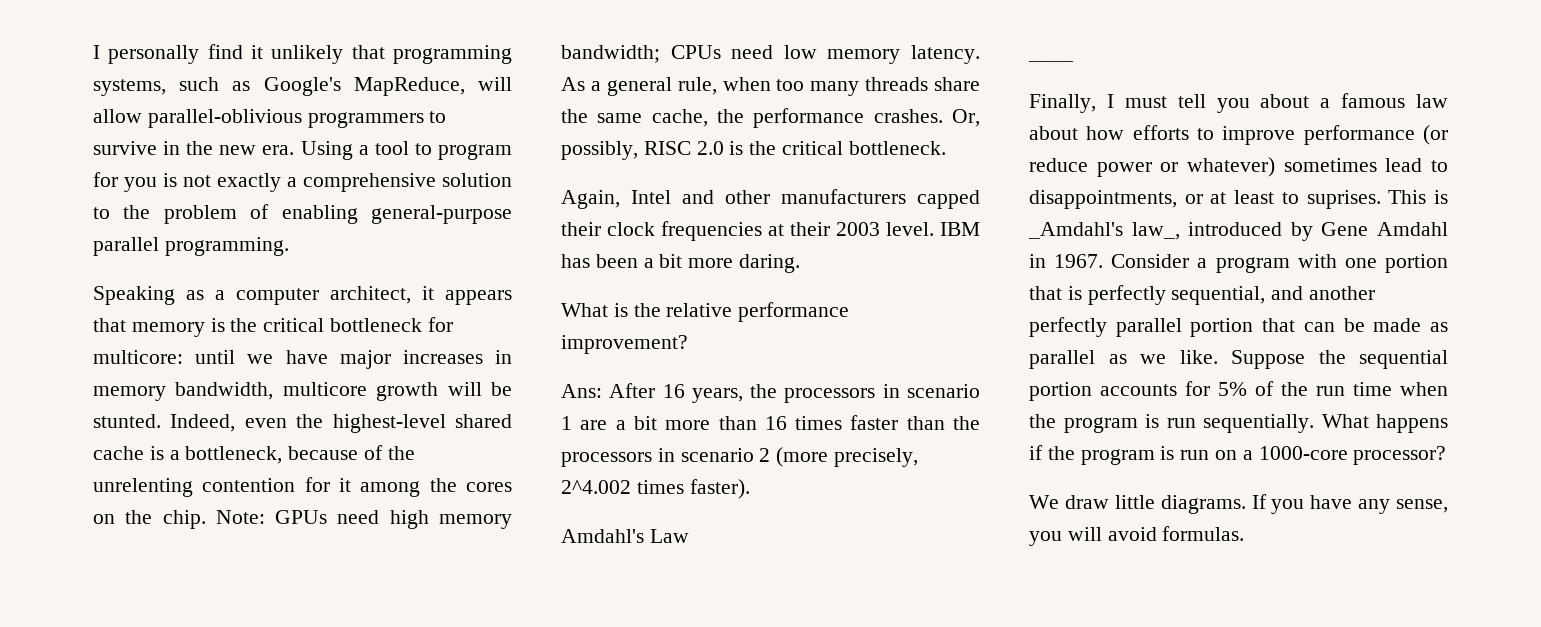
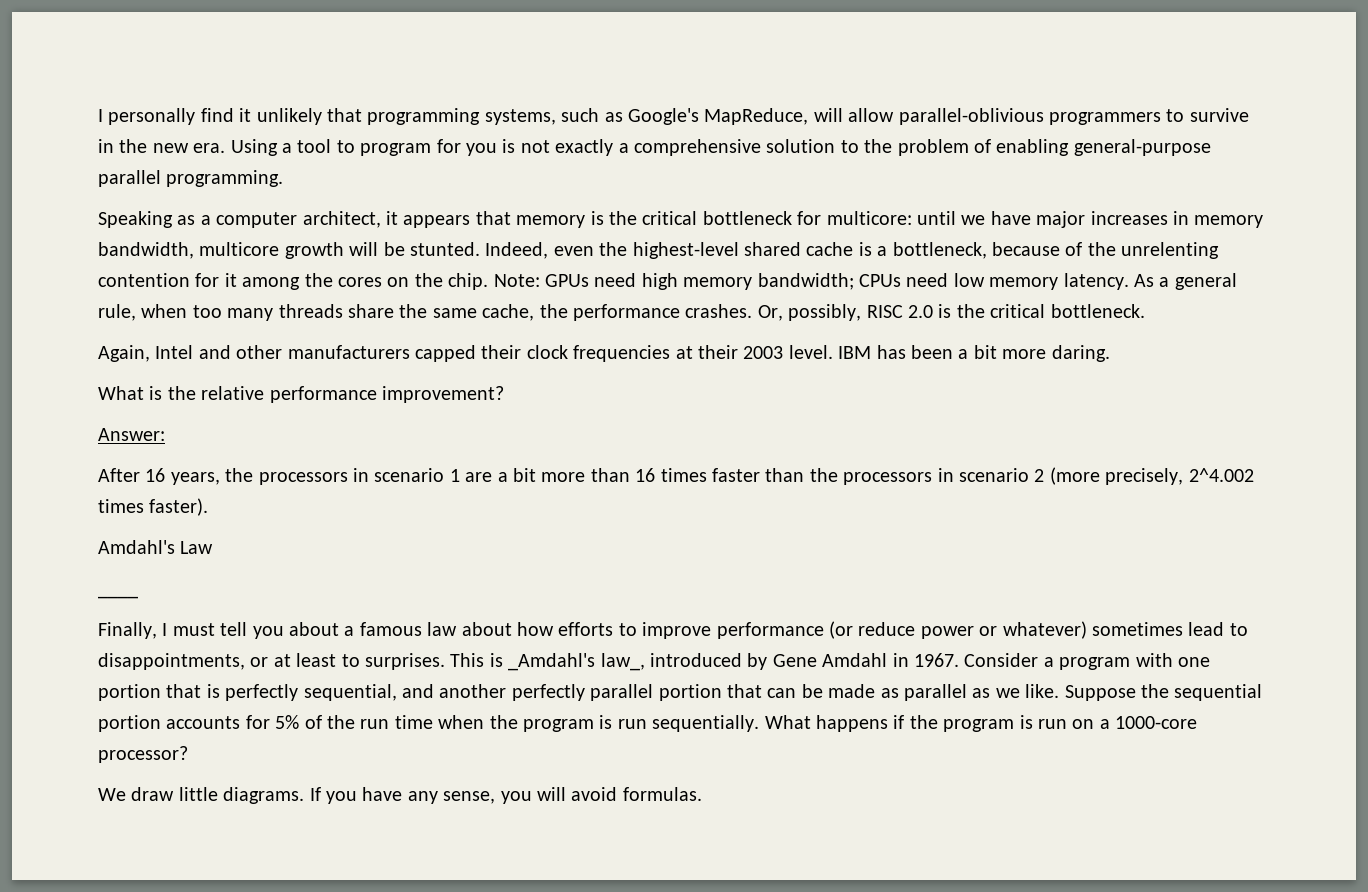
- Ans: After 16 years, the processors in scenario 1 are a bit more than 16 times faster than the processors in scenario 2 (more precisely, 2^4.002 times faster).
+ Answer:
+ After 16 years, the processors in scenario 1 are a bit more than 16 times faster than the processors in scenario 2 (more precisely, 2^4.002 times faster).
- Finally, I must tell you about a famous law about how efforts to improve performance (or reduce power or whatever) sometimes lead to disappointments, or at least to suprises.
+ Finally, I must tell you about a famous law about how efforts to improve performance (or reduce power or whatever) sometimes lead to disappointments, or at least to surprises.

